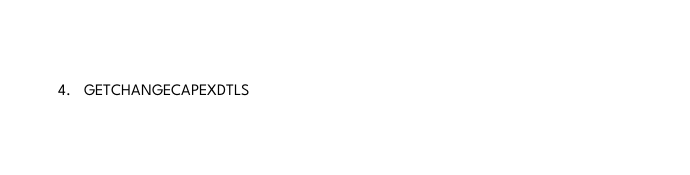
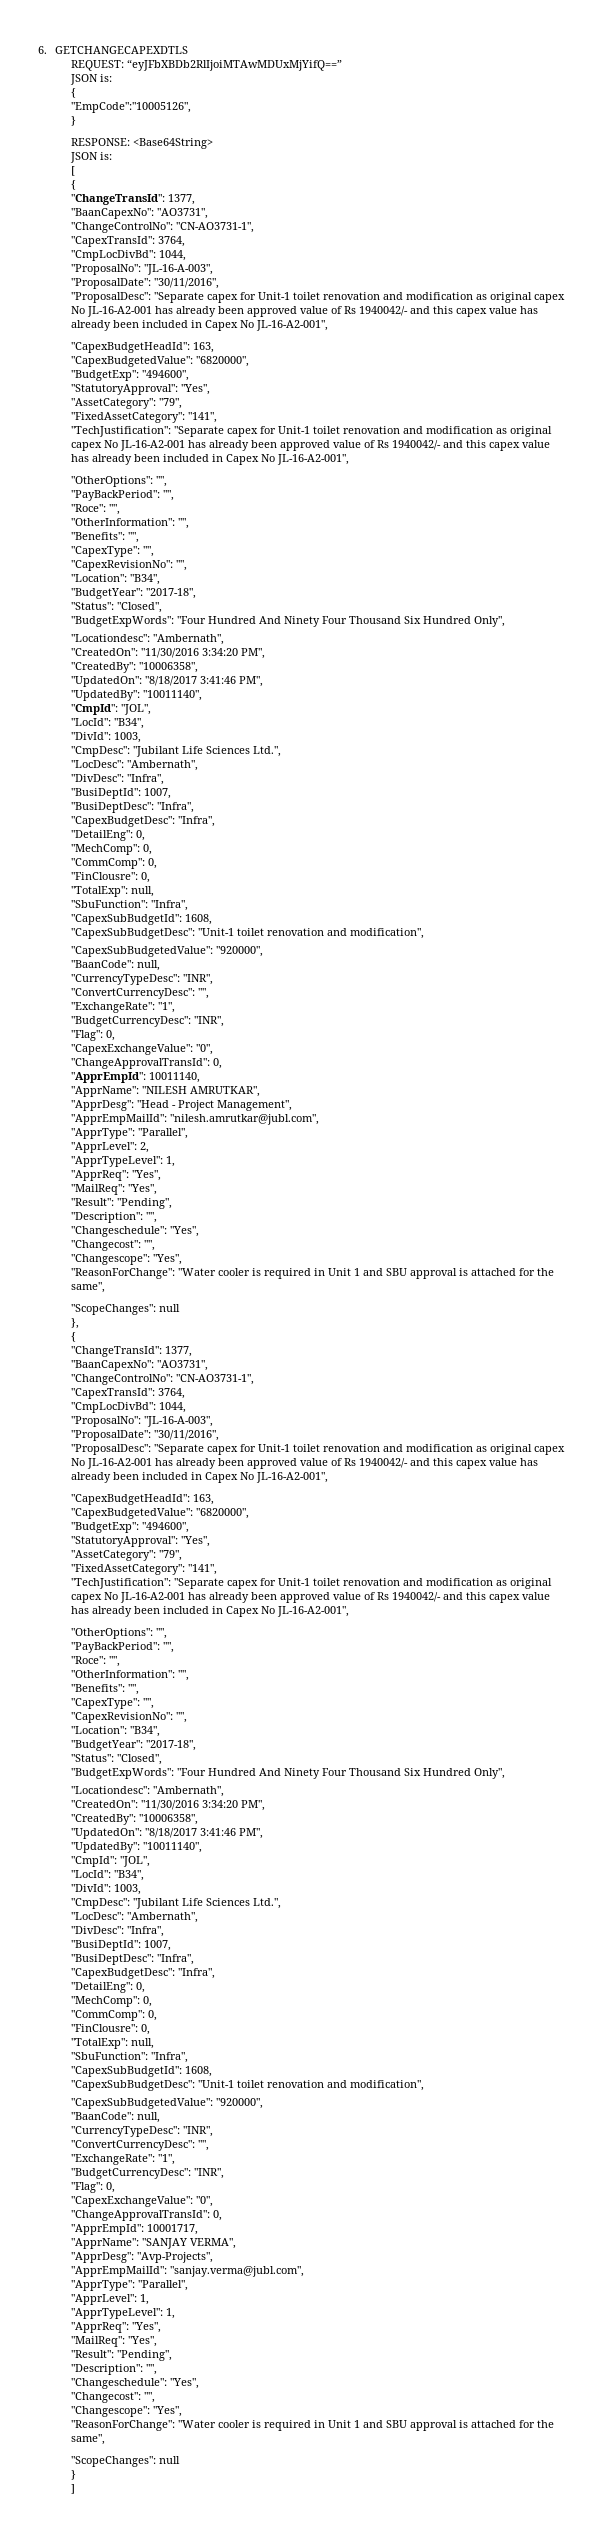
- 4. GETCHANGECAPEXDTLS
+ 6. GETCHANGECAPEXDTLS
+ REQUEST: “eyJFbXBDb2RlIjoiMTAwMDUxMjYifQ==”
+ JSON is:
+ {
+ "EmpCode":"10005126",
+ }
+ RESPONSE: <Base64String>
+ JSON is:
+ [
+ {
+ "ChangeTransId": 1377,
+ "BaanCapexNo": "AO3731",
+ "ChangeControlNo": "CN-AO3731-1",
+ "CapexTransId": 3764,
+ "CmpLocDivBd": 1044,
+ "ProposalNo": "JL-16-A-003",
+ "ProposalDate": "30/11/2016",
+ "ProposalDesc": "Separate capex for Unit-1 toilet renovation and modification as original capex No JL-16-A2-001 has already been approved value of Rs 1940042/- and this capex value has already been included in Capex No JL-16-A2-001",
+ "CapexBudgetHeadId": 163,
+ "CapexBudgetedValue": "6820000",
+ "BudgetExp": "494600",
+ "StatutoryApproval": "Yes",
+ "AssetCategory": "79",
+ "FixedAssetCategory": "141",
+ "TechJustification": "Separate capex for Unit-1 toilet renovation and modification as original capex No JL-16-A2-001 has already been approved value of Rs 1940042/- and this capex value has already been included in Capex No JL-16-A2-001",
+ "OtherOptions": "",
+ "PayBackPeriod": "",
+ "Roce": "",
+ "OtherInformation": "",
+ "Benefits": "",
+ "CapexType": "",
+ "CapexRevisionNo": "",
+ "Location": "B34",
+ "BudgetYear": "2017-18",
+ "Status": "Closed",
+ "BudgetExpWords": "Four Hundred And Ninety Four Thousand Six Hundred Only",
+ "Locationdesc": "Ambernath",
+ "CreatedOn": "11/30/2016 3:34:20 PM",
+ "CreatedBy": "10006358",
+ "UpdatedOn": "8/18/2017 3:41:46 PM",
+ "UpdatedBy": "10011140",
+ "CmpId": "JOL",
+ "LocId": "B34",
+ "DivId": 1003,
+ "CmpDesc": "Jubilant Life Sciences Ltd.",
+ "LocDesc": "Ambernath",
+ "DivDesc": "Infra",
+ "BusiDeptId": 1007,
+ "BusiDeptDesc": "Infra",
+ "CapexBudgetDesc": "Infra",
+ "DetailEng": 0,
+ "MechComp": 0,
+ "CommComp": 0,
+ "FinClousre": 0,
+ "TotalExp": null,
+ "SbuFunction": "Infra",
+ "CapexSubBudgetId": 1608,
+ "CapexSubBudgetDesc": "Unit-1 toilet renovation and modification",
+ "CapexSubBudgetedValue": "920000",
+ "BaanCode": null,
+ "CurrencyTypeDesc": "INR",
+ "ConvertCurrencyDesc": "",
+ "ExchangeRate": "1",
+ "BudgetCurrencyDesc": "INR",
+ "Flag": 0,
+ "CapexExchangeValue": "0",
+ "ChangeApprovalTransId": 0,
+ "ApprEmpId": 10011140,
+ "ApprName": "NILESH AMRUTKAR",
+ "ApprDesg": "Head - Project Management",
+ "ApprEmpMailId": "nilesh.amrutkar@jubl.com",
+ "ApprType": "Parallel",
+ "ApprLevel": 2,
+ "ApprTypeLevel": 1,
+ "ApprReq": "Yes",
+ "MailReq": "Yes",
+ "Result": "Pending",
+ "Description": "",
+ "Changeschedule": "Yes",
+ "Changecost": "",
+ "Changescope": "Yes",
+ "ReasonForChange": "Water cooler is required in Unit 1 and SBU approval is attached for the same",
+ "ScopeChanges": null
+ },
+ {
+ "ChangeTransId": 1377,
+ "BaanCapexNo": "AO3731",
+ "ChangeControlNo": "CN-AO3731-1",
+ "CapexTransId": 3764,
+ "CmpLocDivBd": 1044,
+ "ProposalNo": "JL-16-A-003",
+ "ProposalDate": "30/11/2016",
+ "ProposalDesc": "Separate capex for Unit-1 toilet renovation and modification as original capex No JL-16-A2-001 has already been approved value of Rs 1940042/- and this capex value has already been included in Capex No JL-16-A2-001",
+ "CapexBudgetHeadId": 163,
+ "CapexBudgetedValue": "6820000",
+ "BudgetExp": "494600",
+ "StatutoryApproval": "Yes",
+ "AssetCategory": "79",
+ "FixedAssetCategory": "141",
+ "TechJustification": "Separate capex for Unit-1 toilet renovation and modification as original capex No JL-16-A2-001 has already been approved value of Rs 1940042/- and this capex value has already been included in Capex No JL-16-A2-001",
+ "OtherOptions": "",
+ "PayBackPeriod": "",
+ "Roce": "",
+ "OtherInformation": "",
+ "Benefits": "",
+ "CapexType": "",
+ "CapexRevisionNo": "",
+ "Location": "B34",
+ "BudgetYear": "2017-18",
+ "Status": "Closed",
+ "BudgetExpWords": "Four Hundred And Ninety Four Thousand Six Hundred Only",
+ "Locationdesc": "Ambernath",
+ "CreatedOn": "11/30/2016 3:34:20 PM",
+ "CreatedBy": "10006358",
+ "UpdatedOn": "8/18/2017 3:41:46 PM",
+ "UpdatedBy": "10011140",
+ "CmpId": "JOL",
+ "LocId": "B34",
+ "DivId": 1003,
+ "CmpDesc": "Jubilant Life Sciences Ltd.",
+ "LocDesc": "Ambernath",
+ "DivDesc": "Infra",
+ "BusiDeptId": 1007,
+ "BusiDeptDesc": "Infra",
+ "CapexBudgetDesc": "Infra",
+ "DetailEng": 0,
+ "MechComp": 0,
+ "CommComp": 0,
+ "FinClousre": 0,
+ "TotalExp": null,
+ "SbuFunction": "Infra",
+ "CapexSubBudgetId": 1608,
+ "CapexSubBudgetDesc": "Unit-1 toilet renovation and modification",
+ "CapexSubBudgetedValue": "920000",
+ "BaanCode": null,
+ "CurrencyTypeDesc": "INR",
+ "ConvertCurrencyDesc": "",
+ "ExchangeRate": "1",
+ "BudgetCurrencyDesc": "INR",
+ "Flag": 0,
+ "CapexExchangeValue": "0",
+ "ChangeApprovalTransId": 0,
+ "ApprEmpId": 10001717,
+ "ApprName": "SANJAY VERMA",
+ "ApprDesg": "Avp-Projects",
+ "ApprEmpMailId": "sanjay.verma@jubl.com",
+ "ApprType": "Parallel",
+ "ApprLevel": 1,
+ "ApprTypeLevel": 1,
+ "ApprReq": "Yes",
+ "MailReq": "Yes",
+ "Result": "Pending",
+ "Description": "",
+ "Changeschedule": "Yes",
+ "Changecost": "",
+ "Changescope": "Yes",
+ "ReasonForChange": "Water cooler is required in Unit 1 and SBU approval is attached for the same",
+ "ScopeChanges": null
+ }
+ ]

